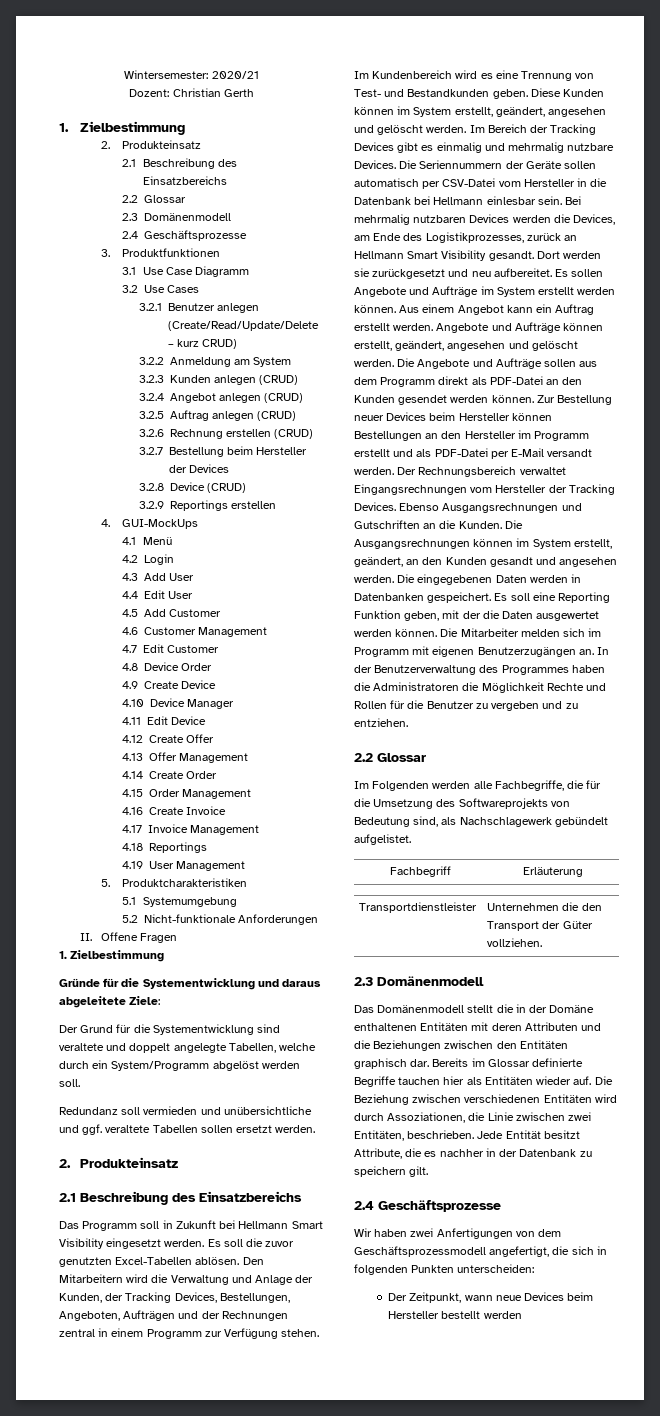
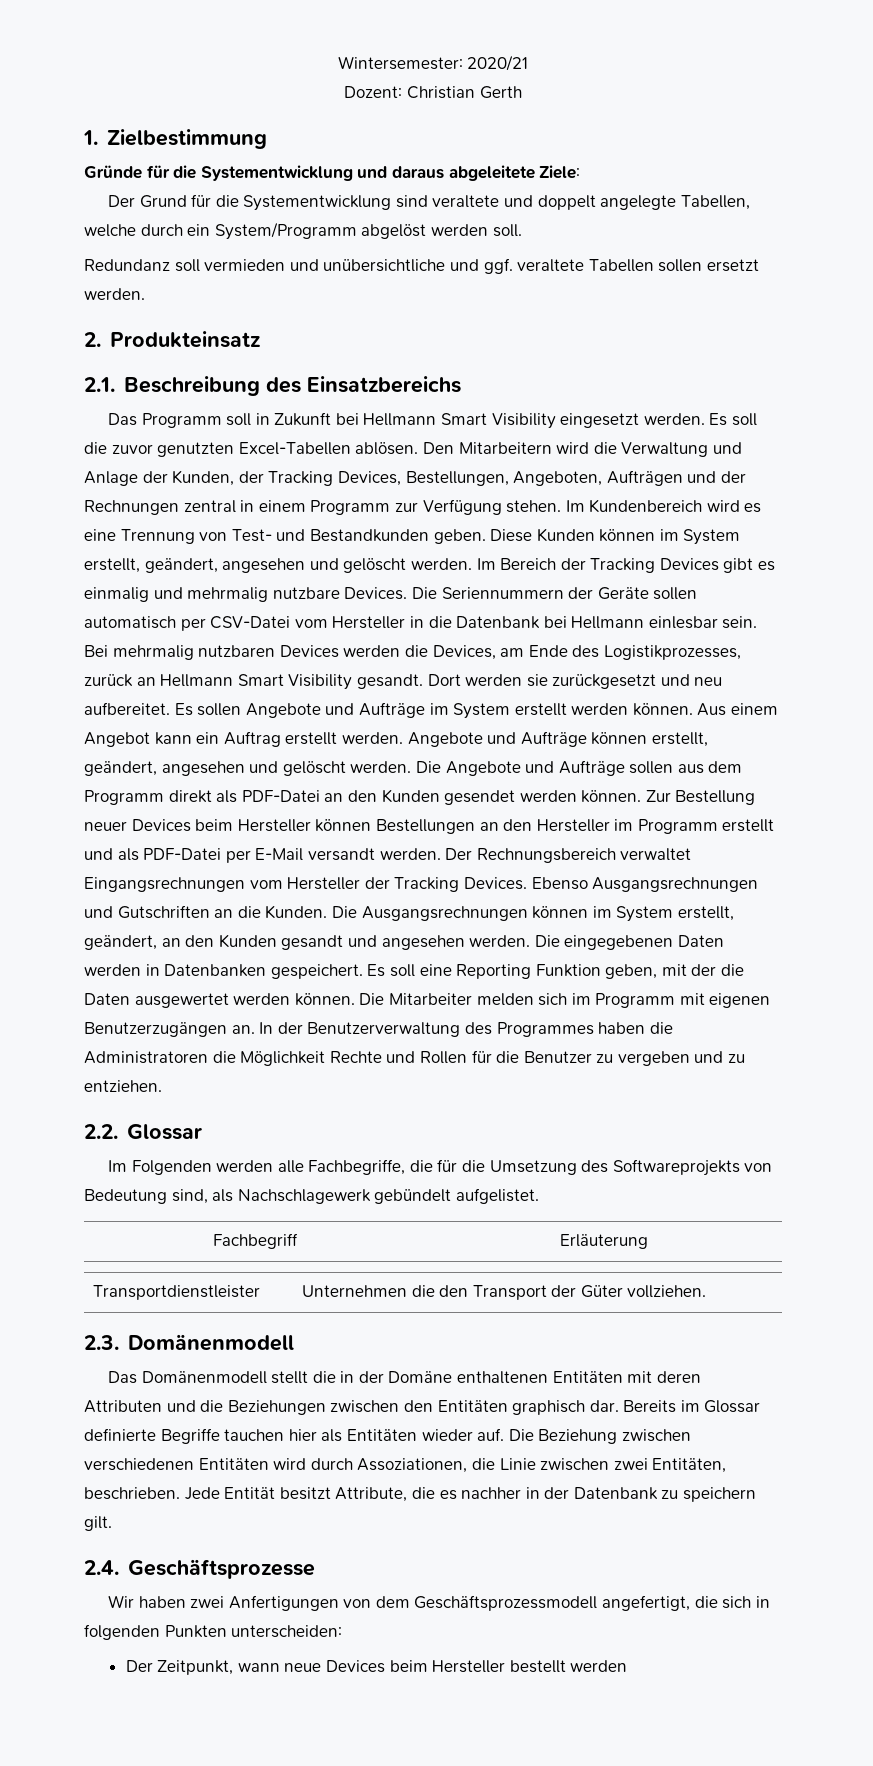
  Dozent: Christian Gerth
- 1. Zielbestimmung
- 2. Produkteinsatz
- 2.1 Beschreibung des Einsatzbereichs
- 2.2 Glossar
- 2.3 Domänenmodell
- 2.4 Geschäftsprozesse
- 3. Produktfunktionen
- 3.1 Use Case Diagramm
- 3.2 Use Cases
- 3.2.1 Benutzer anlegen (Create/Read/Update/Delete – kurz CRUD)
- 3.2.2 Anmeldung am System
- 3.2.3 Kunden anlegen (CRUD)
- 3.2.4 Angebot anlegen (CRUD)
- 3.2.5 Auftrag anlegen (CRUD)
- 3.2.6 Rechnung erstellen (CRUD)
- 3.2.7 Bestellung beim Hersteller der Devices
- 3.2.8 Device (CRUD)
- 3.2.9 Reportings erstellen
- 4. GUI-MockUps
- 4.1 Menü
- 4.2 Login
- 4.3 Add User
- 4.4 Edit User
- 4.5 Add Customer
- 4.6 Customer Management
- 4.7 Edit Customer
- 4.8 Device Order
- 4.9 Create Device
- 4.10 Device Manager
- 4.11 Edit Device
- 4.12 Create Offer
- 4.13 Offer Management
- 4.14 Create Order
- 4.15 Order Management
- 4.16 Create Invoice
- 4.17 Invoice Management
- 4.18 Reportings
- 4.19 User Management
- 5. Produktcharakteristiken
- 5.1 Systemumgebung
- 5.2 Nicht-funktionale Anforderungen
- II. Offene Fragen
  Redundanz soll vermieden und unübersichtliche und ggf. veraltete Tabellen sollen ersetzt werden.
  2. Produkteinsatz
- 2.1 Beschreibung des Einsatzbereichs
+ 2.1. Beschreibung des Einsatzbereichs
  In der Benutzerverwaltung des Programmes haben die Administratoren die Möglichkeit Rechte und Rollen für die Benutzer zu vergeben und zu entziehen.
- 2.2 Glossar
+ 2.2. Glossar
  Transportdienstleister | Unternehmen die den Transport der Güter vollziehen.
- 2.3 Domänenmodell
+ 2.3. Domänenmodell
  Jede Entität besitzt Attribute, die es nachher in der Datenbank zu speichern gilt.
- 2.4 Geschäftsprozesse
+ 2.4. Geschäftsprozesse

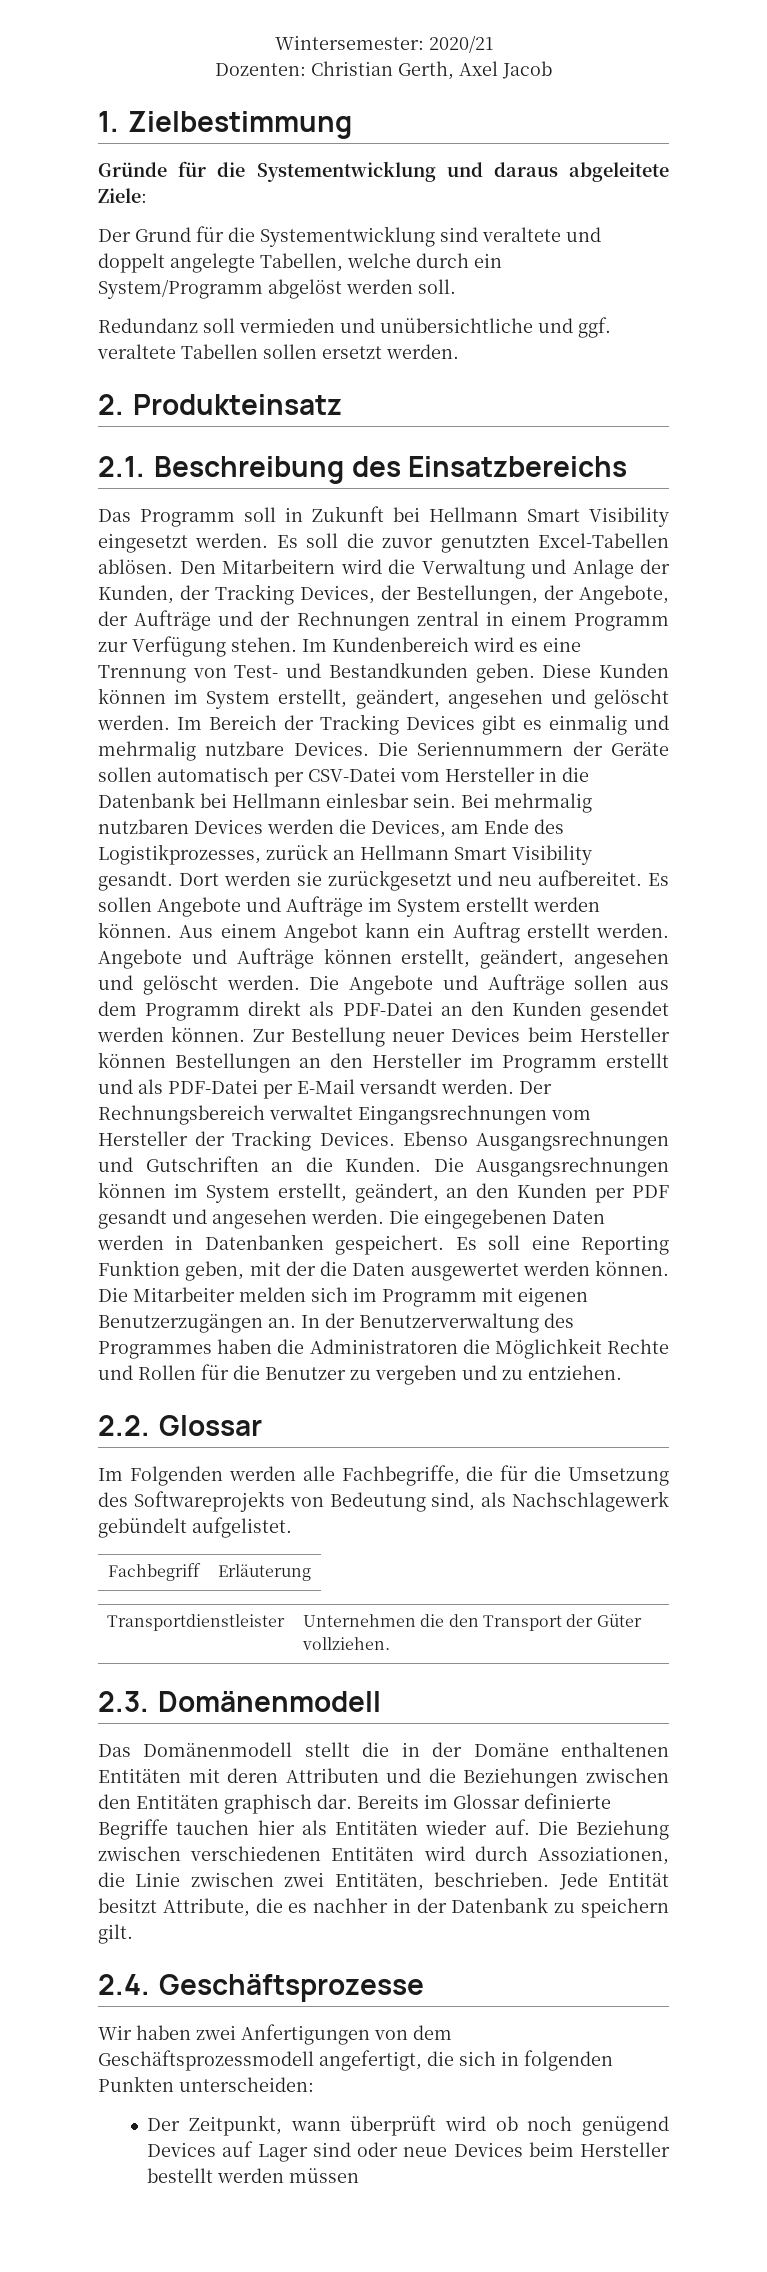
- Dozent: Christian Gerth
+ Dozenten: Christian Gerth, Axel Jacob
- Den Mitarbeitern wird die Verwaltung und Anlage der Kunden, der Tracking Devices, Bestellungen, Angeboten, Aufträgen und der Rechnungen zentral in einem Programm zur Verfügung stehen.
+ Den Mitarbeitern wird die Verwaltung und Anlage der Kunden, der Tracking Devices, der Bestellungen, der Angebote, der Aufträge und der Rechnungen zentral in einem Programm zur Verfügung stehen.
- Die Ausgangsrechnungen können im System erstellt, geändert, an den Kunden gesandt und angesehen werden.
+ Die Ausgangsrechnungen können im System erstellt, geändert, an den Kunden per PDF gesandt und angesehen werden.
- Der Zeitpunkt, wann neue Devices beim Hersteller bestellt werden
+ Der Zeitpunkt, wann überprüft wird ob noch genügend Devices auf Lager sind oder neue Devices beim Hersteller bestellt werden müssen

